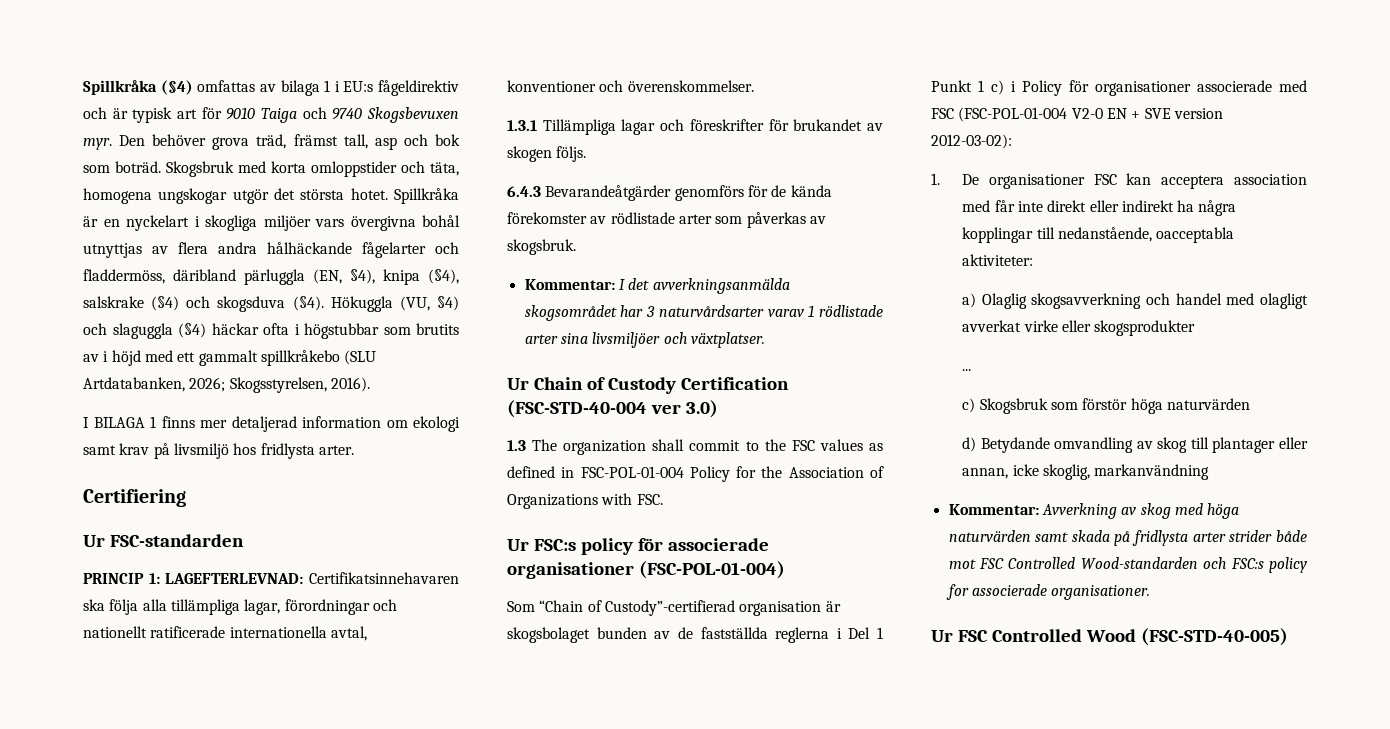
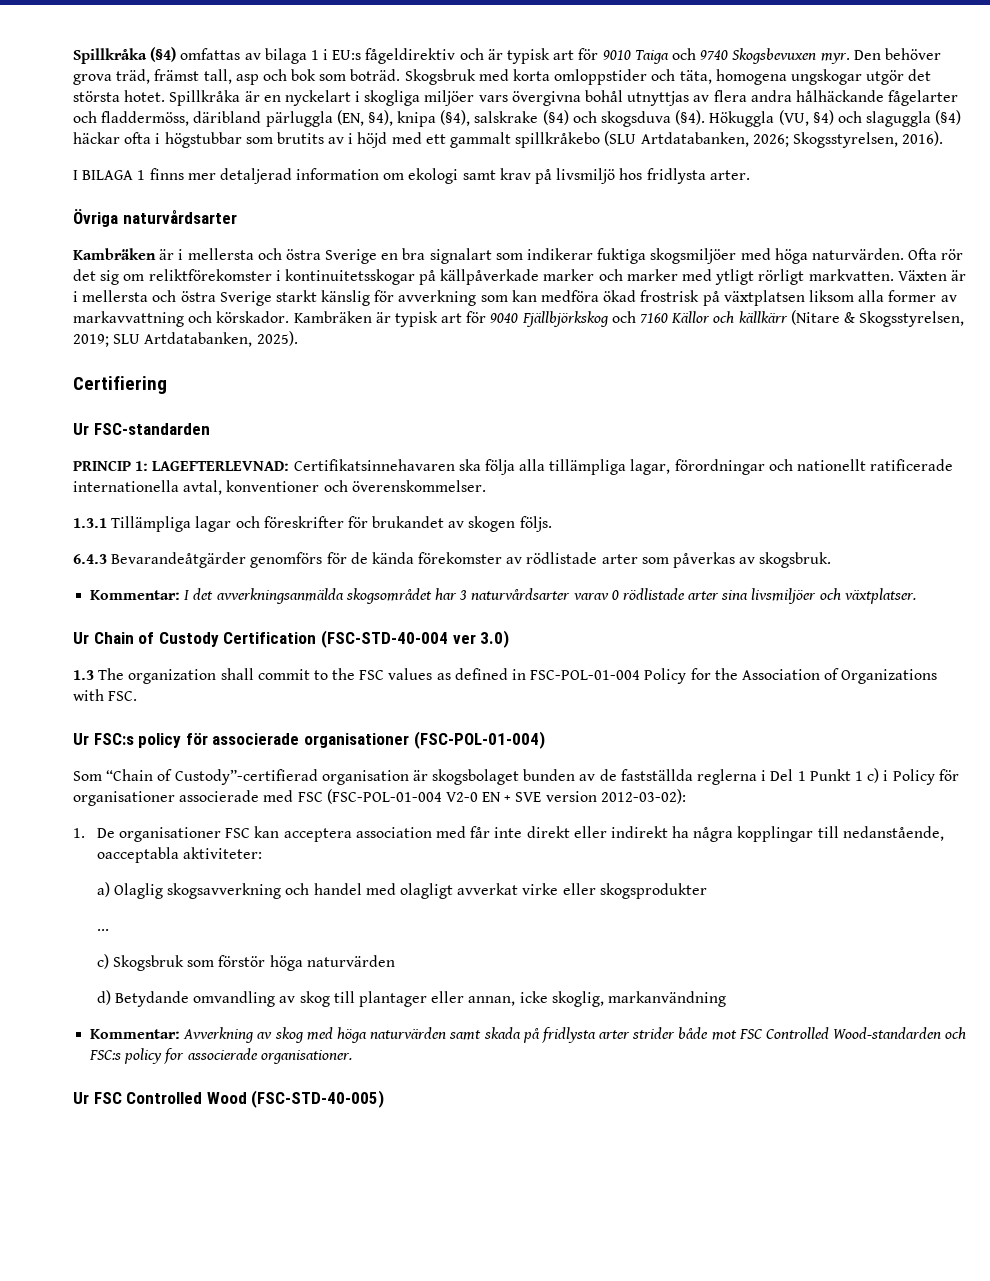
+ Övriga naturvårdsarter
+ Kambräken är i mellersta och östra Sverige en bra signalart som indikerar fuktiga skogsmiljöer med höga naturvärden. Ofta rör det sig om reliktförekomster i kontinuitetsskogar på källpåverkade marker och marker med ytligt rörligt markvatten. Växten är i mellersta och östra Sverige starkt känslig för avverkning som kan medföra ökad frostrisk på växtplatsen liksom alla former av markavvattning och körskador. Kambräken är typisk art för 9040 Fjällbjörkskog och 7160 Källor och källkärr (Nitare & Skogsstyrelsen, 2019; SLU Artdatabanken, 2025).
- Kommentar: I det avverkningsanmälda skogsområdet har 3 naturvårdsarter varav 1 rödlistade arter sina livsmiljöer och växtplatser.
+ Kommentar: I det avverkningsanmälda skogsområdet har 3 naturvårdsarter varav 0 rödlistade arter sina livsmiljöer och växtplatser.

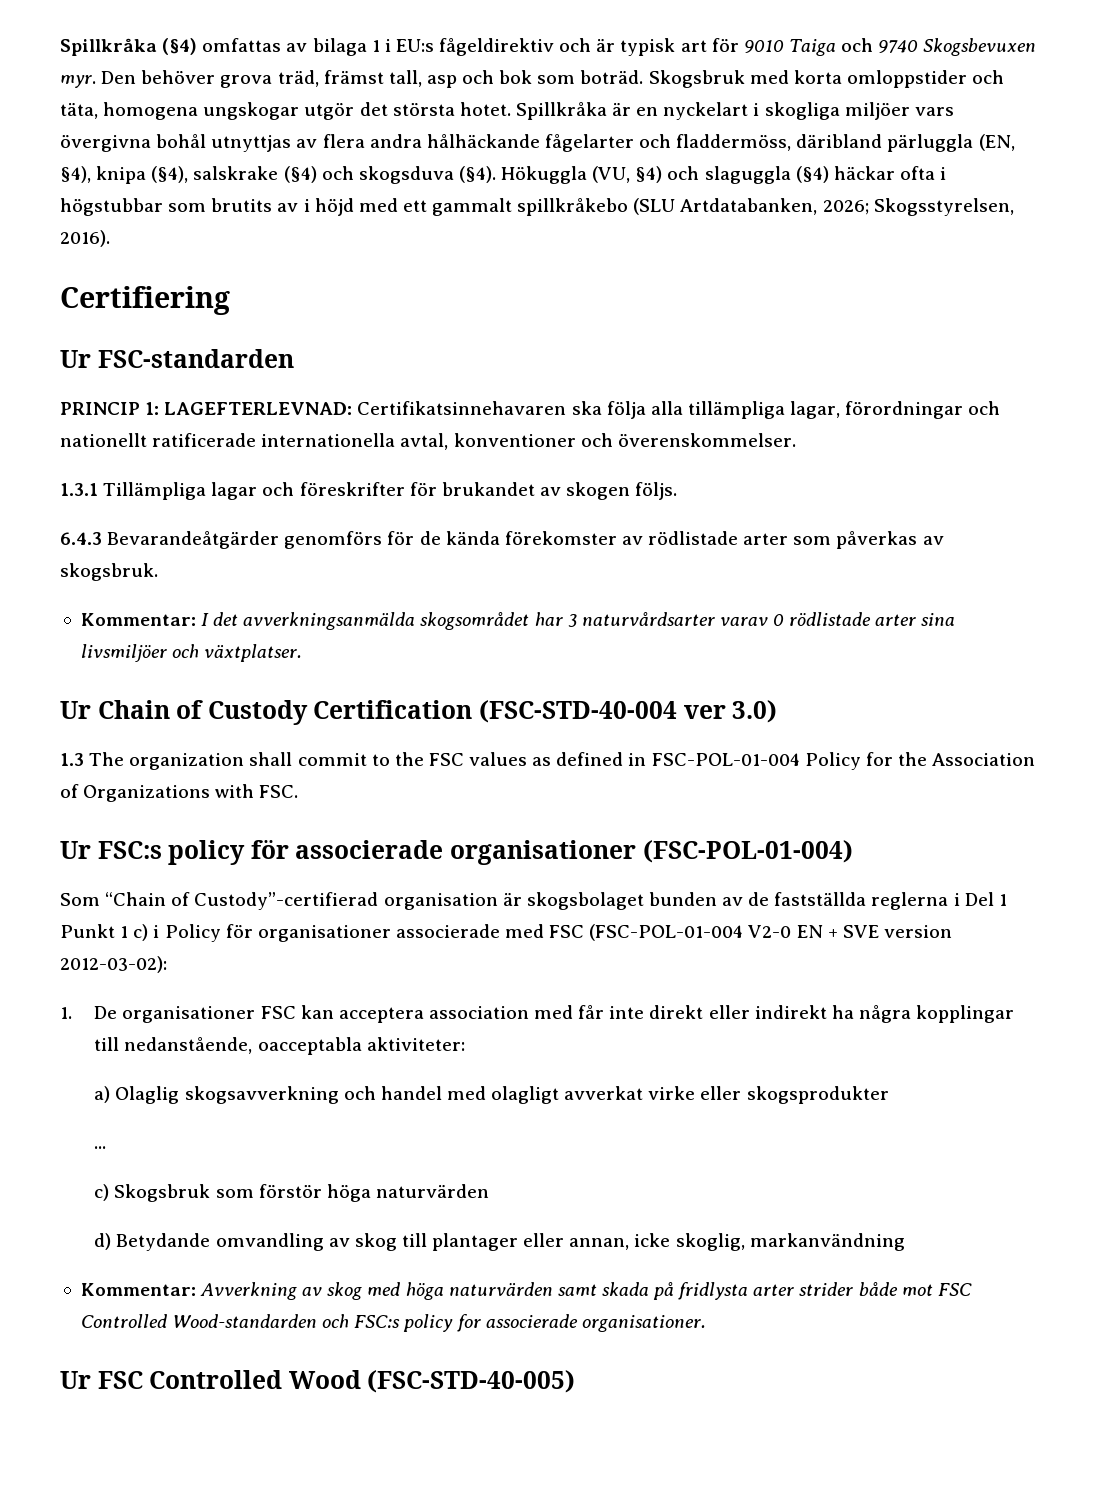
- I BILAGA 1 finns mer detaljerad information om ekologi samt krav på livsmiljö hos fridlysta arter.
- Övriga naturvårdsarter
- Kambräken är i mellersta och östra Sverige en bra signalart som indikerar fuktiga skogsmiljöer med höga naturvärden. Ofta rör det sig om reliktförekomster i kontinuitetsskogar på källpåverkade marker och marker med ytligt rörligt markvatten. Växten är i mellersta och östra Sverige starkt känslig för avverkning som kan medföra ökad frostrisk på växtplatsen liksom alla former av markavvattning och körskador. Kambräken är typisk art för 9040 Fjällbjörkskog och 7160 Källor och källkärr (Nitare & Skogsstyrelsen, 2019; SLU Artdatabanken, 2025).

